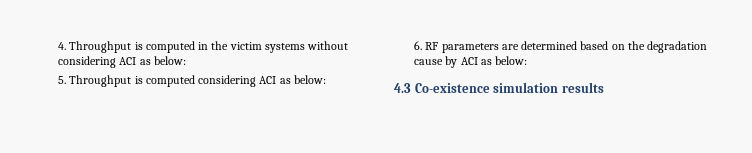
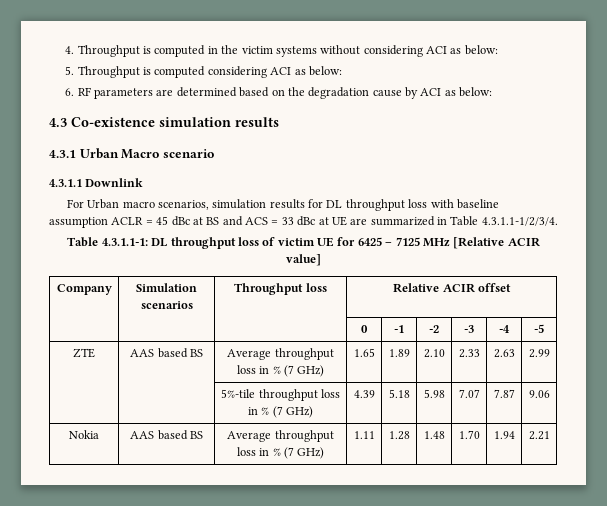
+ 4.3.1 Urban Macro scenario
+ 4.3.1.1 Downlink
+ For Urban macro scenarios, simulation results for DL throughput loss with baseline assumption ACLR = 45 dBc at BS and ACS = 33 dBc at UE are summarized in Table 4.3.1.1-1/2/3/4.
+ Table 4.3.1.1-1: DL throughput loss of victim UE for 6425 – 7125 MHz [Relative ACIR value]
+ Company | Simulation scenarios | Throughput loss | Relative ACIR offset
+ | | | 0 | -1 | -2 | -3 | -4 | -5
+ ZTE | AAS based BS | Average throughput loss in % (7 GHz) | 1.65 | 1.89 | 2.10 | 2.33 | 2.63 | 2.99
+ | | 5%-tile throughput loss in % (7 GHz) | 4.39 | 5.18 | 5.98 | 7.07 | 7.87 | 9.06
+ Nokia | AAS based BS | Average throughput loss in % (7 GHz) | 1.11 | 1.28 | 1.48 | 1.70 | 1.94 | 2.21

